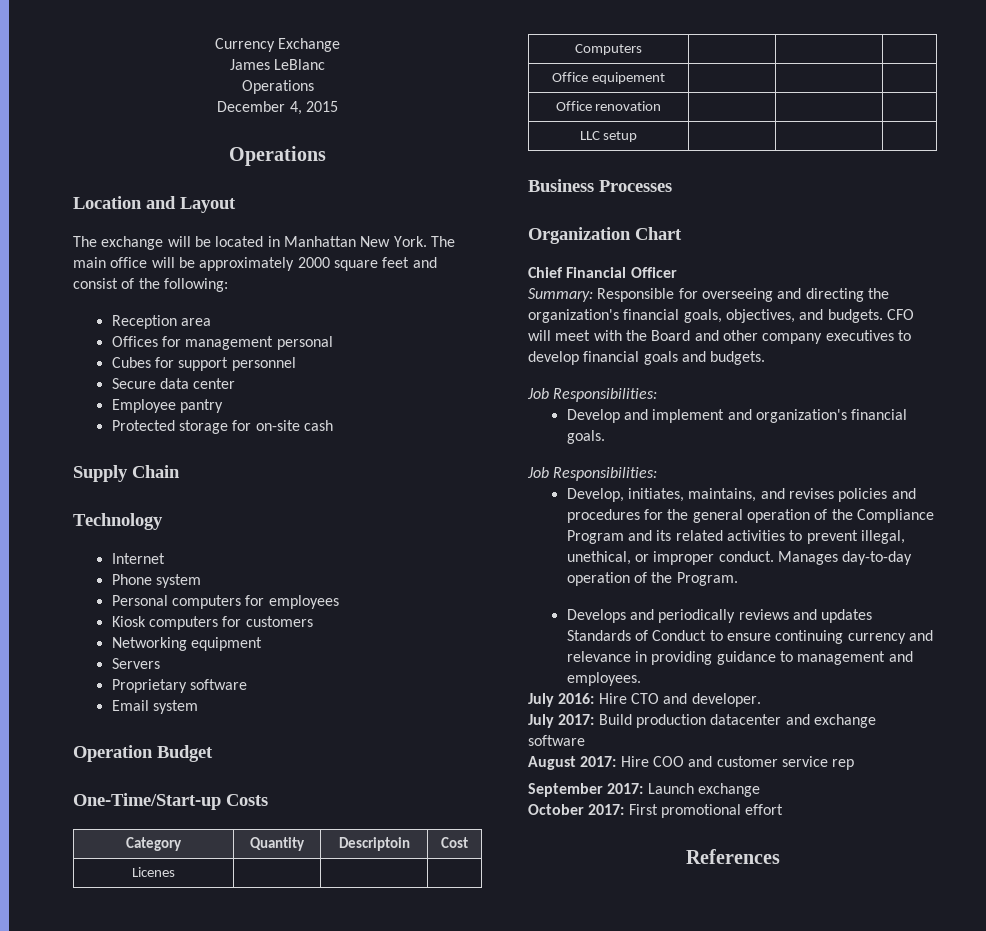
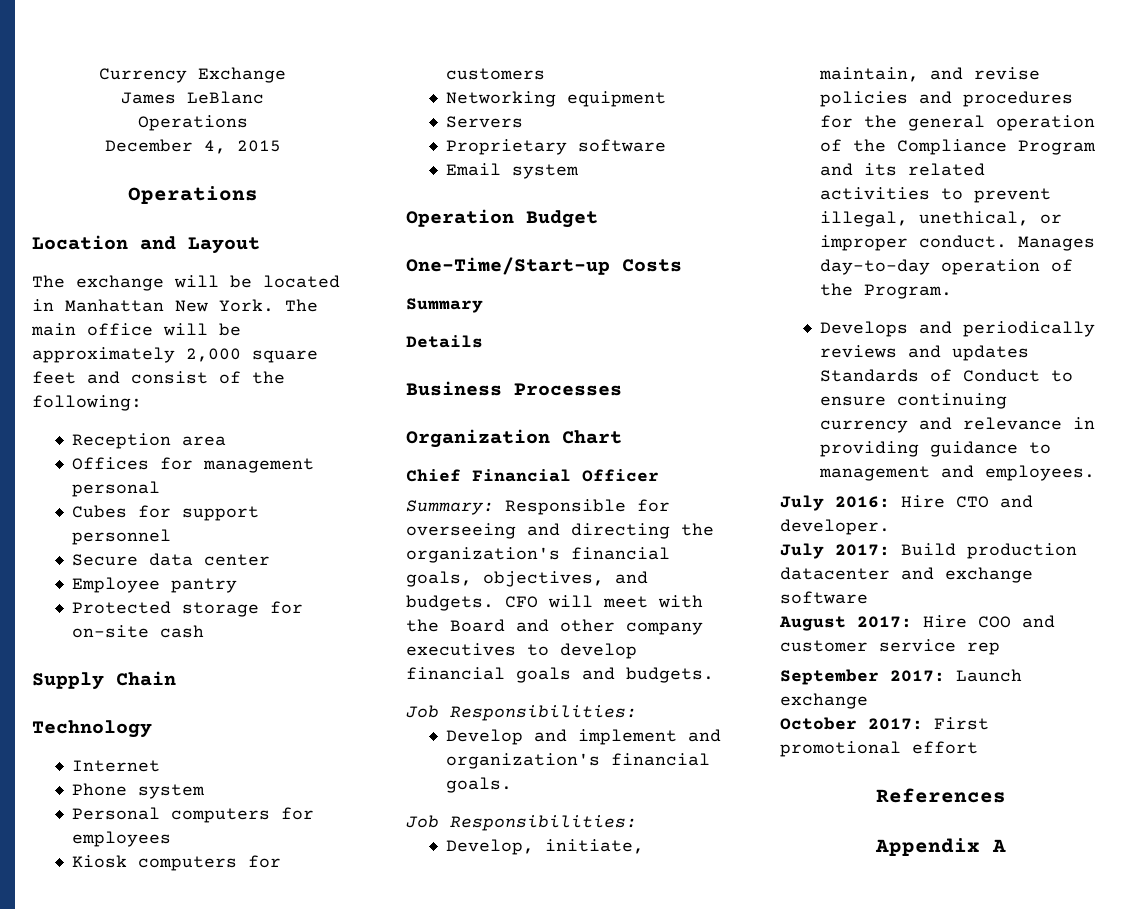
- The main office will be approximately 2000 square feet and consist of the following:
+ The main office will be approximately 2,000 square feet and consist of the following:
- Category | Quantity | Descriptoin | Cost
- Licenes | | |
- Computers | | |
- Office equipement | | |
- Office renovation | | |
- LLC setup | | |
+ Summary
+ Details
- Develop, initiates, maintains, and revises policies and procedures for the general operation of the Compliance Program and its related activities to prevent illegal, unethical, or improper conduct.
+ Develop, initiate, maintain, and revise policies and procedures for the general operation of the Compliance Program and its related activities to prevent illegal, unethical, or improper conduct.
+ Appendix A

